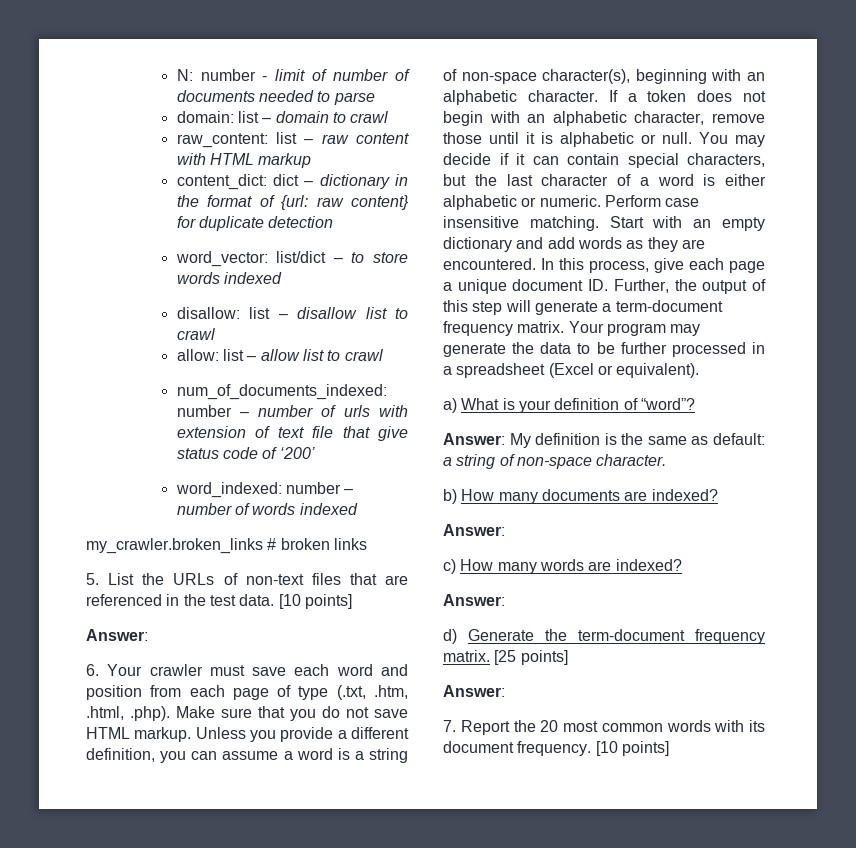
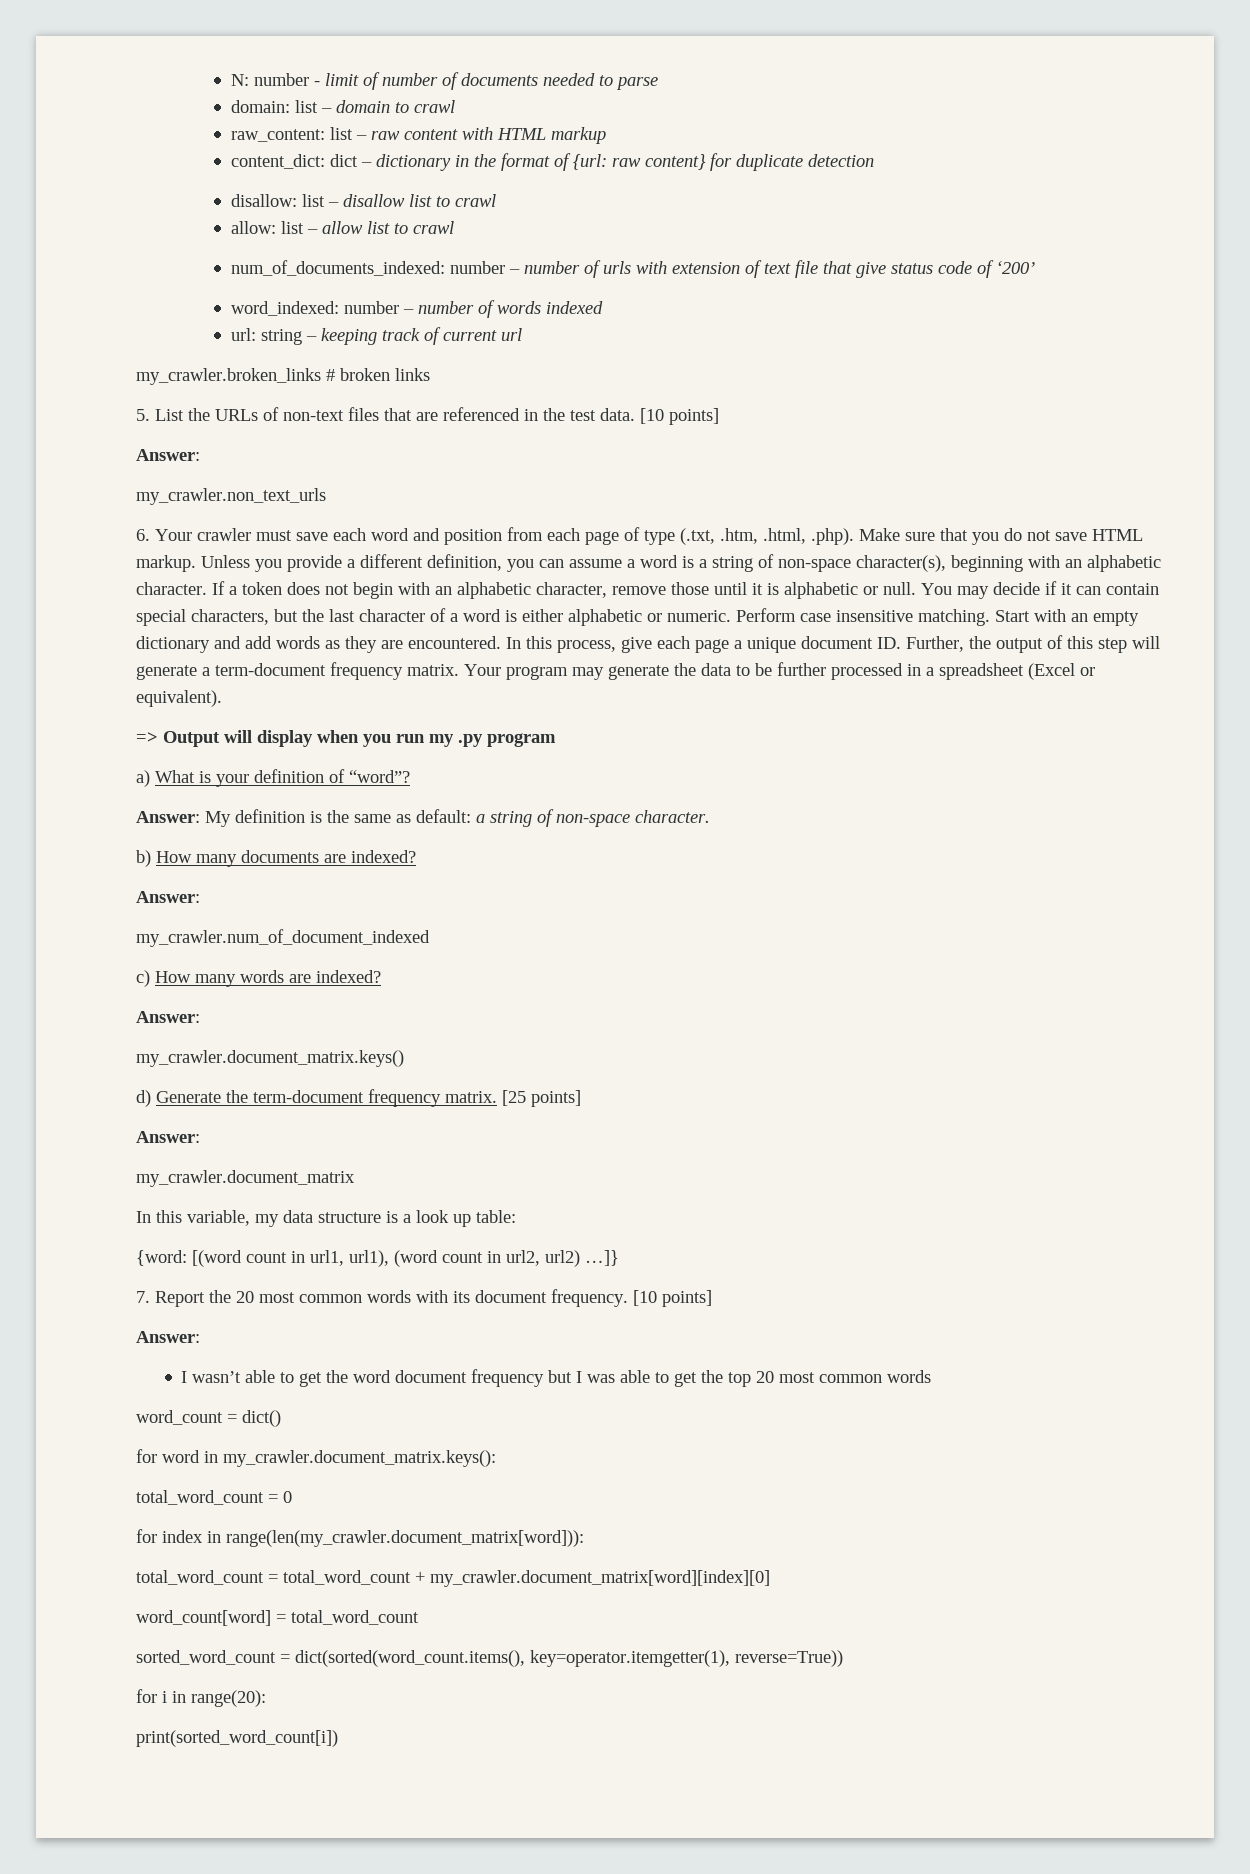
- word_vector: list/dict – to store words indexed
+ url: string – keeping track of current url
+ my_crawler.non_text_urls
+ => Output will display when you run my .py program
+ my_crawler.num_of_document_indexed
+ my_crawler.document_matrix.keys()
+ my_crawler.document_matrix
+ In this variable, my data structure is a look up table:
+ {word: [(word count in url1, url1), (word count in url2, url2) …]}
  7. Report the 20 most common words with its document frequency. [10 points]
+ Answer:
+ I wasn’t able to get the word document frequency but I was able to get the top 20 most common words
+ word_count = dict()
+ for word in my_crawler.document_matrix.keys():
+ total_word_count = 0
+ for index in range(len(my_crawler.document_matrix[word])):
+ total_word_count = total_word_count + my_crawler.document_matrix[word][index][0]
+ word_count[word] = total_word_count
+ sorted_word_count = dict(sorted(word_count.items(), key=operator.itemgetter(1), reverse=True))
+ for i in range(20):
+ print(sorted_word_count[i])

